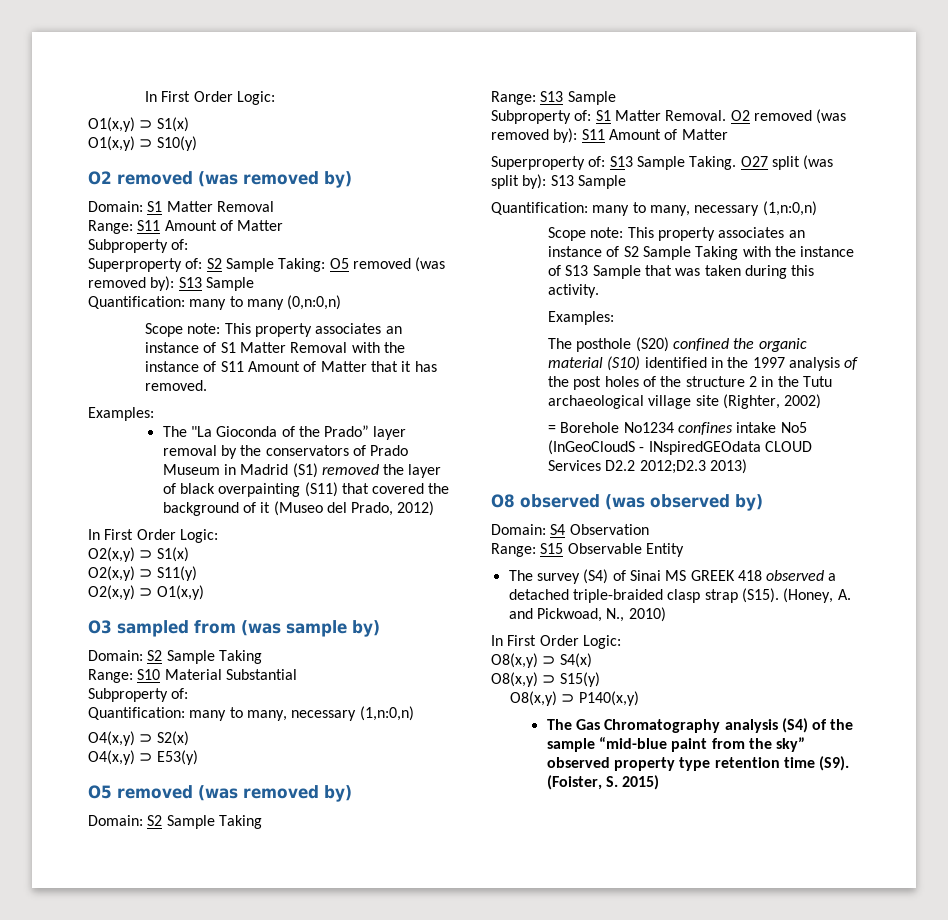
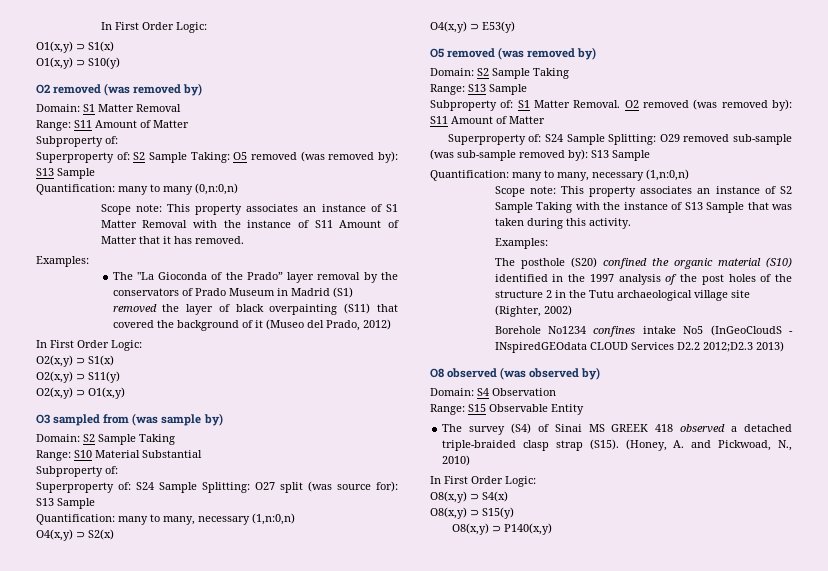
+ Superproperty of: S24 Sample Splitting: O27 split (was source for): S13 Sample
- Superproperty of: S13 Sample Taking. O27 split (was split by): S13 Sample
+ Superproperty of: S24 Sample Splitting: O29 removed sub-sample (was sub-sample removed by): S13 Sample
- = Borehole No1234 confines intake No5 (InGeoCloudS - INspiredGEOdata CLOUD Services D2.2 2012;D2.3 2013)
+ Borehole No1234 confines intake No5 (InGeoCloudS - INspiredGEOdata CLOUD Services D2.2 2012;D2.3 2013)
- The Gas Chromatography analysis (S4) of the sample “mid-blue paint from the sky” observed property type retention time (S9). (Foister, S. 2015)

